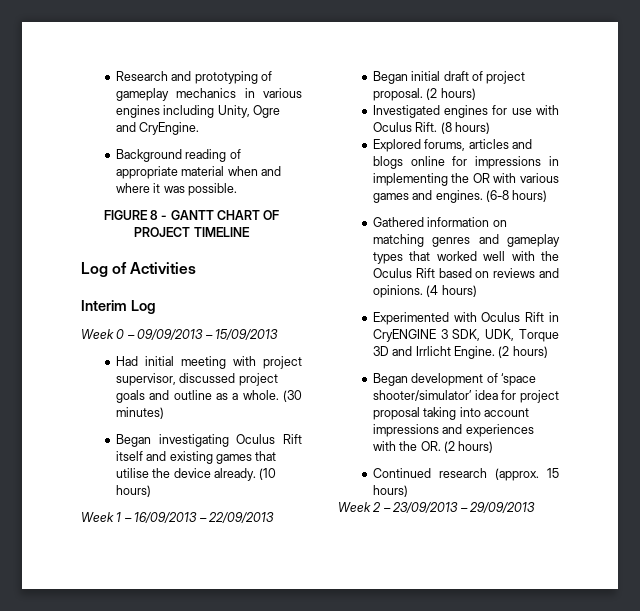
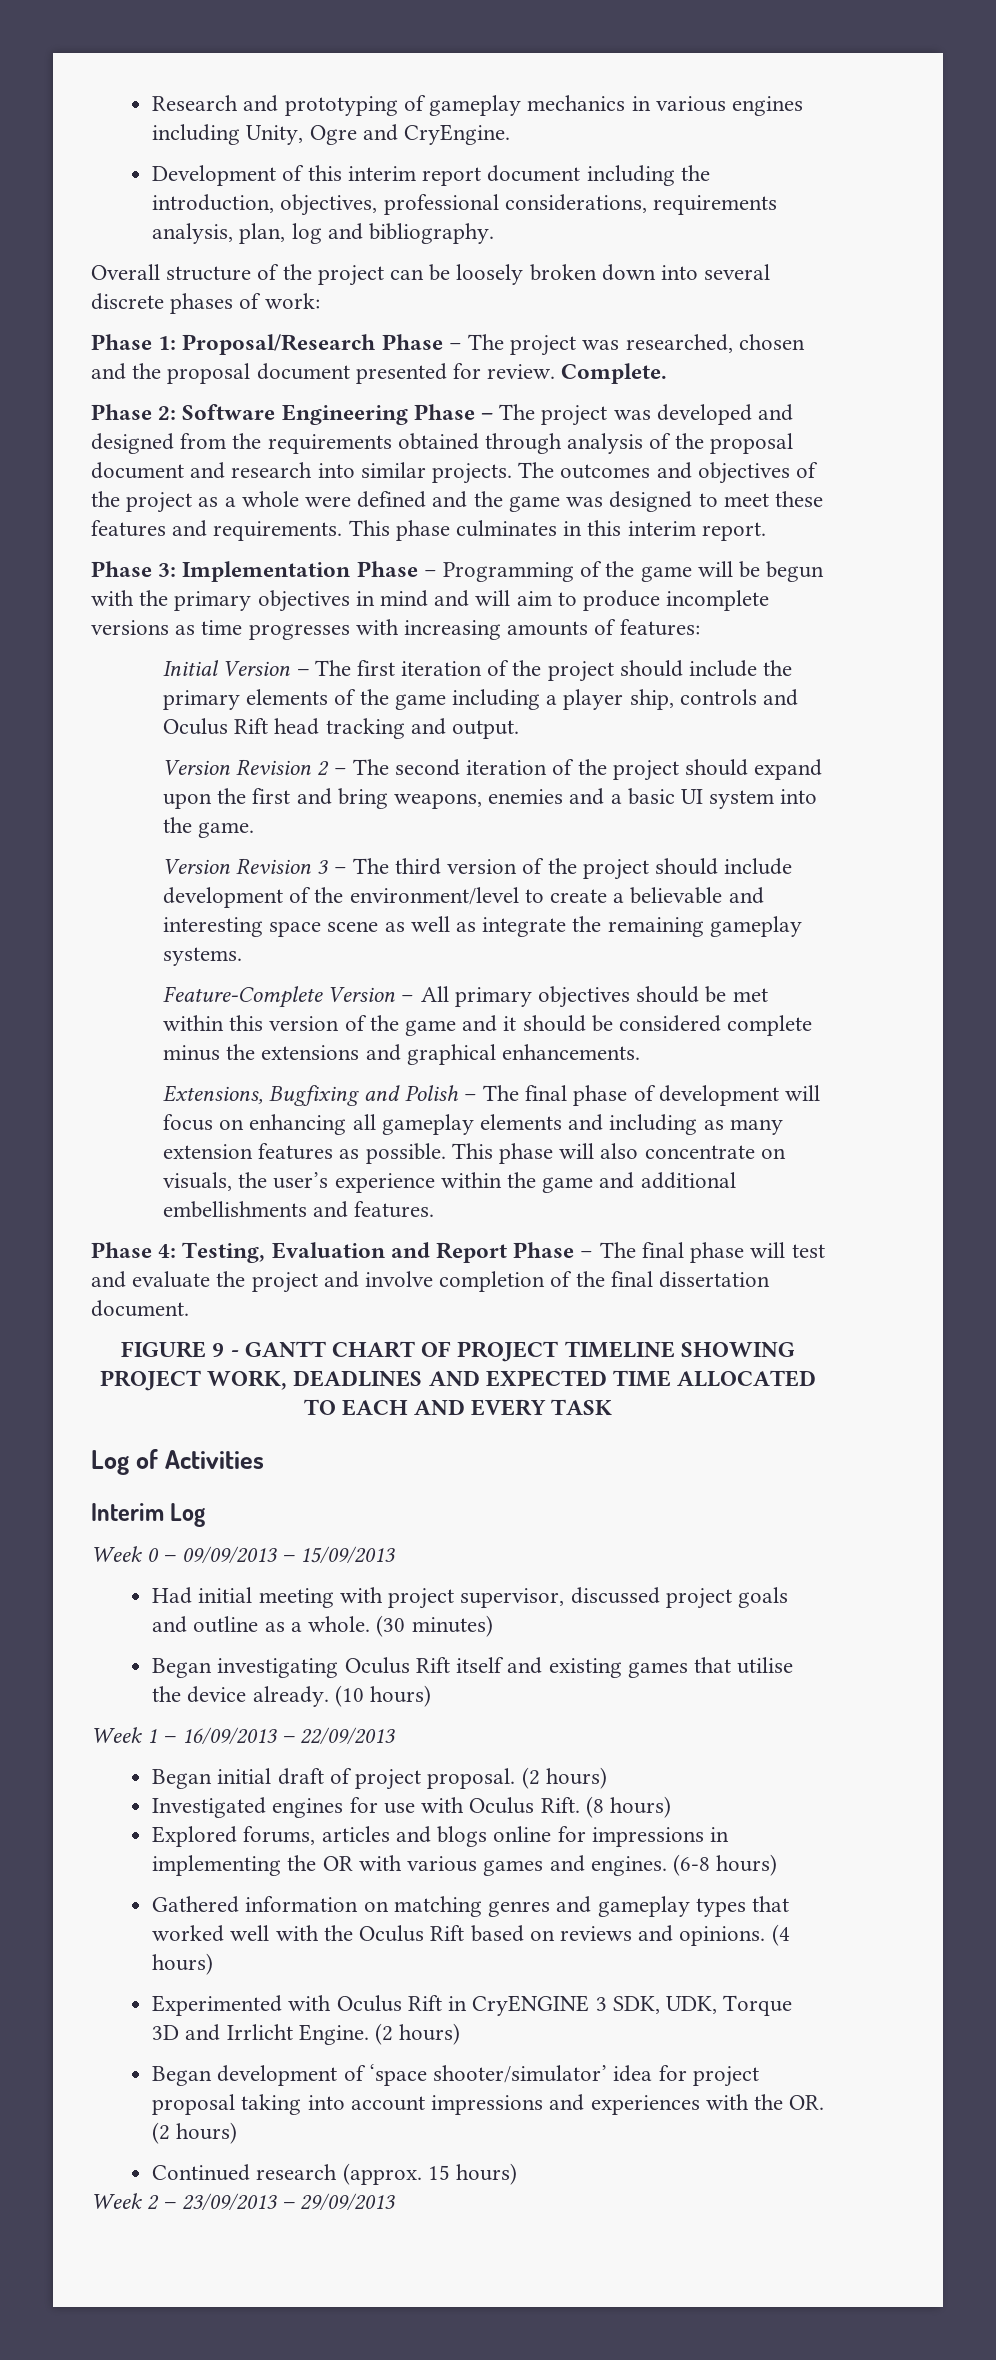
- Background reading of appropriate material when and where it was possible.
+ Development of this interim report document including the introduction, objectives, professional considerations, requirements analysis, plan, log and bibliography.
+ Overall structure of the project can be loosely broken down into several discrete phases of work:
+ Phase 1: Proposal/Research Phase – The project was researched, chosen and the proposal document presented for review. Complete.
+ Phase 2: Software Engineering Phase – The project was developed and designed from the requirements obtained through analysis of the proposal document and research into similar projects. The outcomes and objectives of the project as a whole were defined and the game was designed to meet these features and requirements. This phase culminates in this interim report.
+ Phase 3: Implementation Phase – Programming of the game will be begun with the primary objectives in mind and will aim to produce incomplete versions as time progresses with increasing amounts of features:
+ Initial Version – The first iteration of the project should include the primary elements of the game including a player ship, controls and Oculus Rift head tracking and output.
+ Version Revision 2 – The second iteration of the project should expand upon the first and bring weapons, enemies and a basic UI system into the game.
+ Version Revision 3 – The third version of the project should include development of the environment/level to create a believable and interesting space scene as well as integrate the remaining gameplay systems.
+ Feature-Complete Version – All primary objectives should be met within this version of the game and it should be considered complete minus the extensions and graphical enhancements.
+ Extensions, Bugfixing and Polish – The final phase of development will focus on enhancing all gameplay elements and including as many extension features as possible. This phase will also concentrate on visuals, the user’s experience within the game and additional embellishments and features.
+ Phase 4: Testing, Evaluation and Report Phase – The final phase will test and evaluate the project and involve completion of the final dissertation document.
- FIGURE 8 - GANTT CHART OF PROJECT TIMELINE
+ FIGURE 9 - GANTT CHART OF PROJECT TIMELINE SHOWING PROJECT WORK, DEADLINES AND EXPECTED TIME ALLOCATED TO EACH AND EVERY TASK

